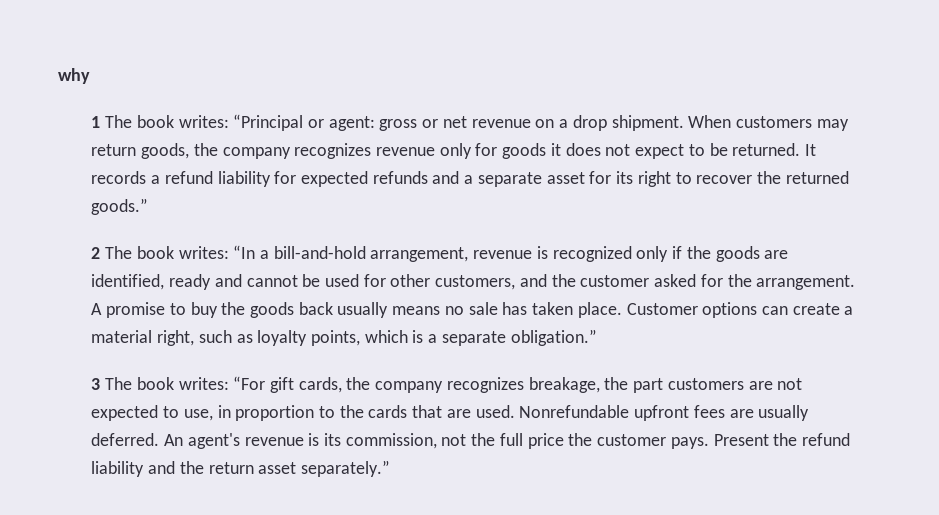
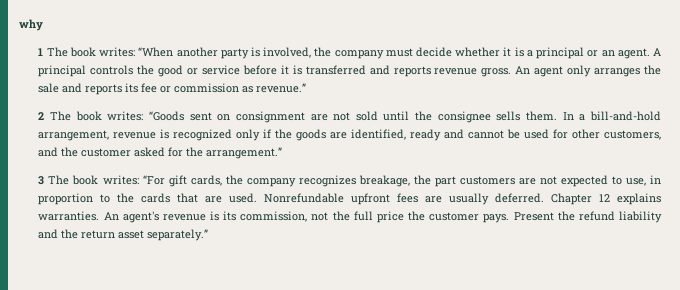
- 1 The book writes: “Principal or agent: gross or net revenue on a drop shipment. When customers may return goods, the company recognizes revenue only for goods it does not expect to be returned. It records a refund liability for expected refunds and a separate asset for its right to recover the returned goods.”
- 2 The book writes: “In a bill-and-hold arrangement, revenue is recognized only if the goods are identified, ready and cannot be used for other customers, and the customer asked for the arrangement. A promise to buy the goods back usually means no sale has taken place. Customer options can create a material right, such as loyalty points, which is a separate obligation.”
+ 1 The book writes: “When another party is involved, the company must decide whether it is a principal or an agent. A principal controls the good or service before it is transferred and reports revenue gross. An agent only arranges the sale and reports its fee or commission as revenue.”
+ 2 The book writes: “Goods sent on consignment are not sold until the consignee sells them. In a bill-and-hold arrangement, revenue is recognized only if the goods are identified, ready and cannot be used for other customers, and the customer asked for the arrangement.”
+ Chapter 12 explains warranties.

